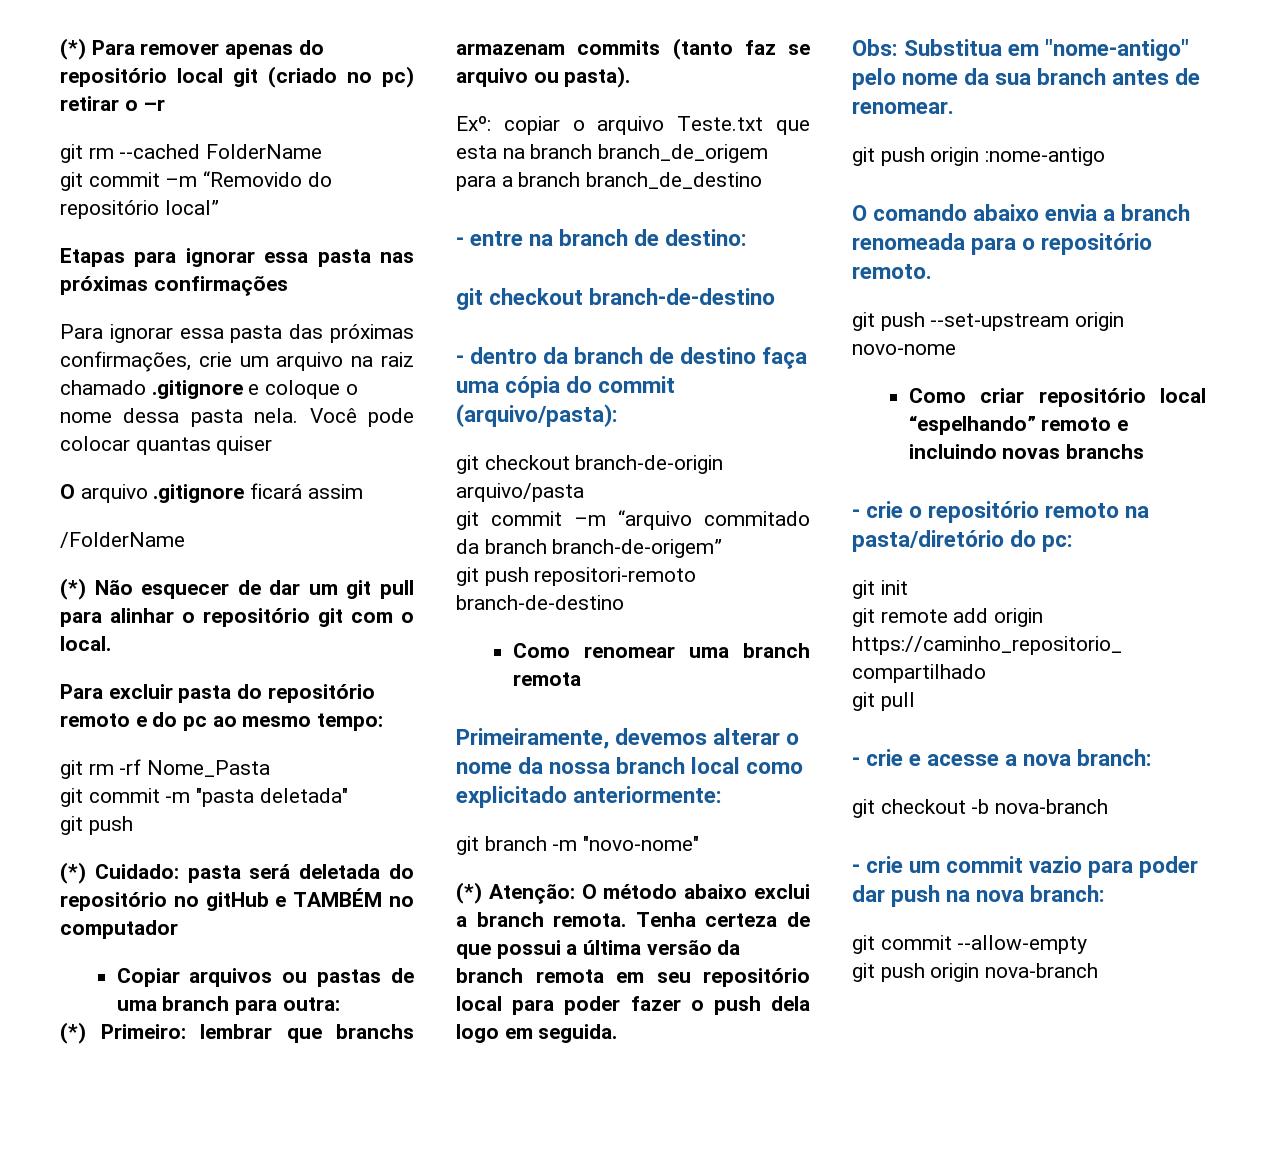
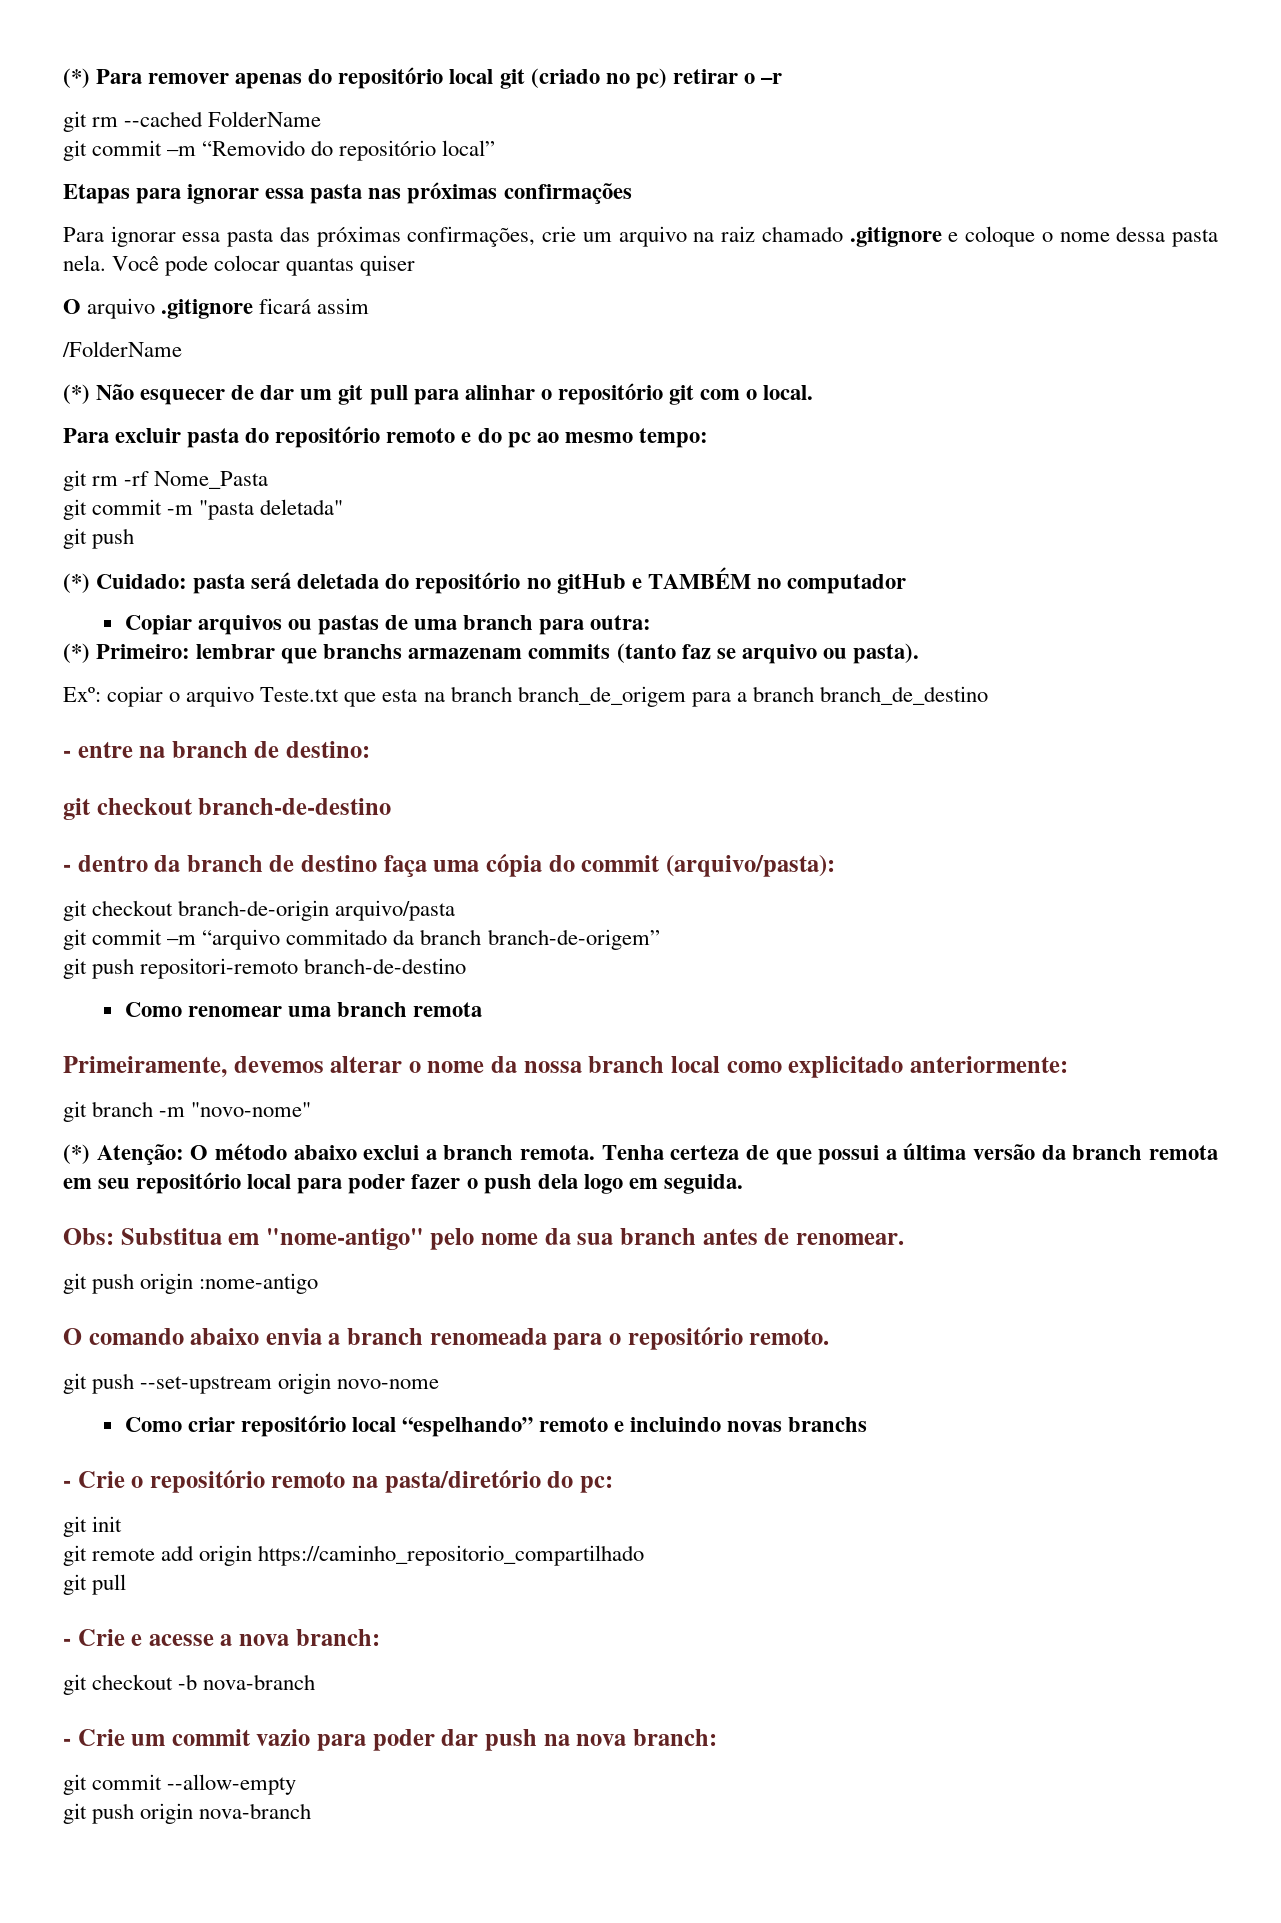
- - crie o repositório remoto na pasta/diretório do pc:
+ - Crie o repositório remoto na pasta/diretório do pc:
- - crie e acesse a nova branch:
+ - Crie e acesse a nova branch:
- - crie um commit vazio para poder dar push na nova branch:
+ - Crie um commit vazio para poder dar push na nova branch:

